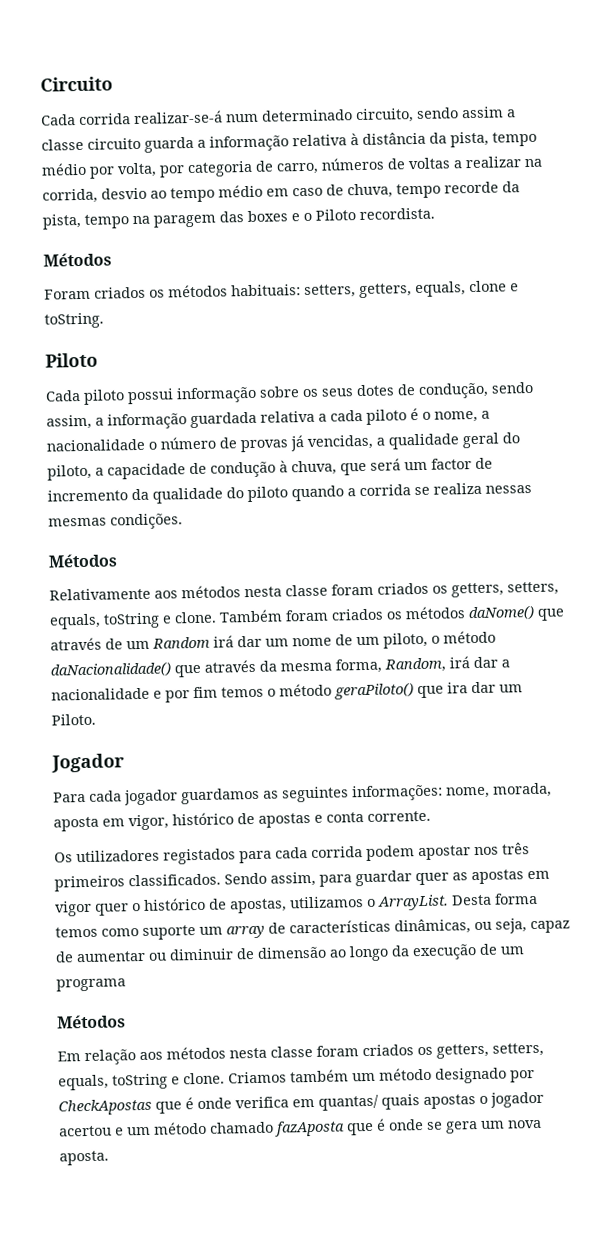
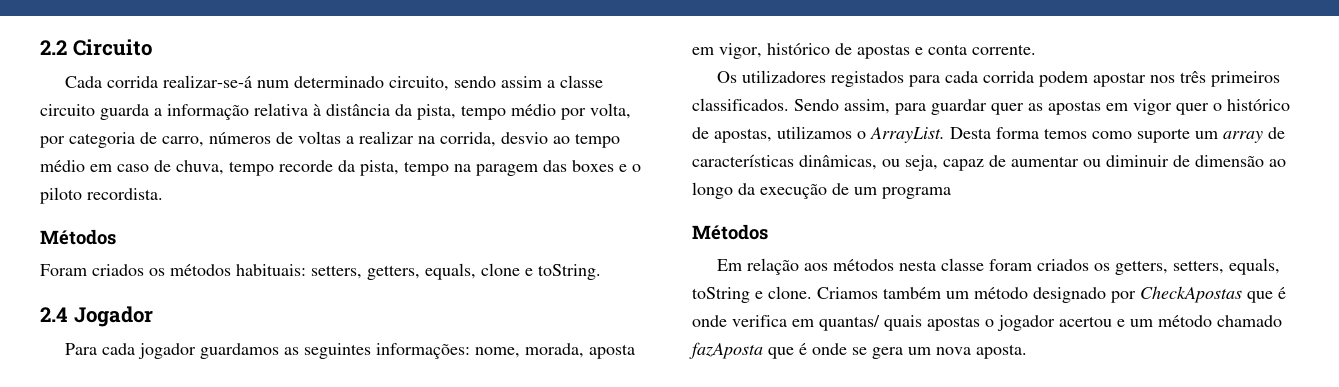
- Circuito
+ 2.2 Circuito
- Cada corrida realizar-se-á num determinado circuito, sendo assim a classe circuito guarda a informação relativa à distância da pista, tempo médio por volta, por categoria de carro, números de voltas a realizar na corrida, desvio ao tempo médio em caso de chuva, tempo recorde da pista, tempo na paragem das boxes e o Piloto recordista.
+ Cada corrida realizar-se-á num determinado circuito, sendo assim a classe circuito guarda a informação relativa à distância da pista, tempo médio por volta, por categoria de carro, números de voltas a realizar na corrida, desvio ao tempo médio em caso de chuva, tempo recorde da pista, tempo na paragem das boxes e o piloto recordista.
  Foram criados os métodos habituais: setters, getters, equals, clone e toString.
- Piloto
- Cada piloto possui informação sobre os seus dotes de condução, sendo assim, a informação guardada relativa a cada piloto é o nome, a nacionalidade o número de provas já vencidas, a qualidade geral do piloto, a capacidade de condução à chuva, que será um factor de incremento da qualidade do piloto quando a corrida se realiza nessas mesmas condições.
- Métodos
- Relativamente aos métodos nesta classe foram criados os getters, setters, equals, toString e clone. Também foram criados os métodos daNome() que através de um Random irá dar um nome de um piloto, o método daNacionalidade() que através da mesma forma, Random, irá dar a nacionalidade e por fim temos o método geraPiloto() que ira dar um Piloto.
- Jogador
+ 2.4 Jogador

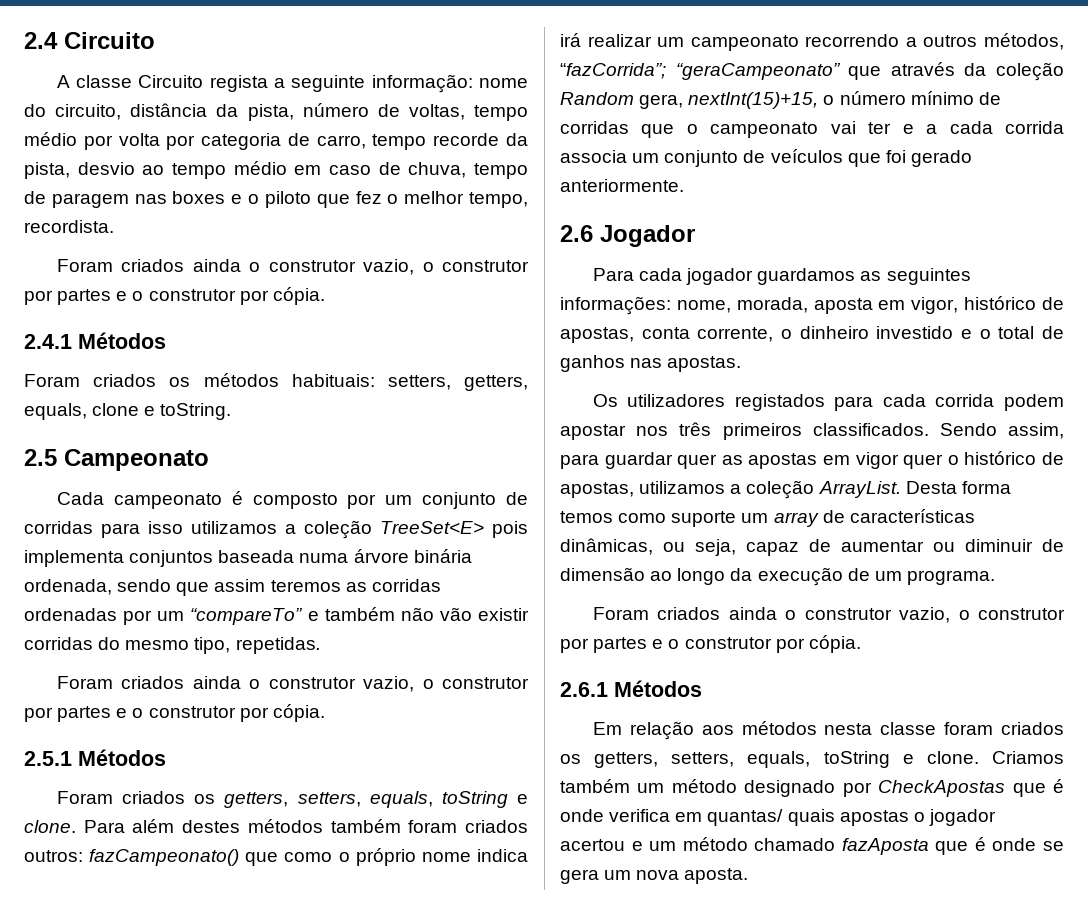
- 2.2 Circuito
+ 2.4 Circuito
- Cada corrida realizar-se-á num determinado circuito, sendo assim a classe circuito guarda a informação relativa à distância da pista, tempo médio por volta, por categoria de carro, números de voltas a realizar na corrida, desvio ao tempo médio em caso de chuva, tempo recorde da pista, tempo na paragem das boxes e o piloto recordista.
- Métodos
+ A classe Circuito regista a seguinte informação: nome do circuito, distância da pista, número de voltas, tempo médio por volta por categoria de carro, tempo recorde da pista, desvio ao tempo médio em caso de chuva, tempo de paragem nas boxes e o piloto que fez o melhor tempo, recordista.
+ Foram criados ainda o construtor vazio, o construtor por partes e o construtor por cópia.
+ 2.4.1 Métodos
- 2.4 Jogador
+ 2.5 Campeonato
+ Cada campeonato é composto por um conjunto de corridas para isso utilizamos a coleção TreeSet<E> pois implementa conjuntos baseada numa árvore binária ordenada, sendo que assim teremos as corridas ordenadas por um “compareTo” e também não vão existir corridas do mesmo tipo, repetidas.
+ Foram criados ainda o construtor vazio, o construtor por partes e o construtor por cópia.
+ 2.5.1 Métodos
+ Foram criados os getters, setters, equals, toString e clone. Para além destes métodos também foram criados outros: fazCampeonato() que como o próprio nome indica irá realizar um campeonato recorrendo a outros métodos, “fazCorrida”; “geraCampeonato” que através da coleção Random gera, nextInt(15)+15, o número mínimo de corridas que o campeonato vai ter e a cada corrida associa um conjunto de veículos que foi gerado anteriormente.
+ 2.6 Jogador
- Para cada jogador guardamos as seguintes informações: nome, morada, aposta em vigor, histórico de apostas e conta corrente.
+ Para cada jogador guardamos as seguintes informações: nome, morada, aposta em vigor, histórico de apostas, conta corrente, o dinheiro investido e o total de ganhos nas apostas.
- Sendo assim, para guardar quer as apostas em vigor quer o histórico de apostas, utilizamos o ArrayList.
+ Sendo assim, para guardar quer as apostas em vigor quer o histórico de apostas, utilizamos a coleção ArrayList.
- Desta forma temos como suporte um array de características dinâmicas, ou seja, capaz de aumentar ou diminuir de dimensão ao longo da execução de um programa
- Métodos
+ Desta forma temos como suporte um array de características dinâmicas, ou seja, capaz de aumentar ou diminuir de dimensão ao longo da execução de um programa.
+ Foram criados ainda o construtor vazio, o construtor por partes e o construtor por cópia.
+ 2.6.1 Métodos

